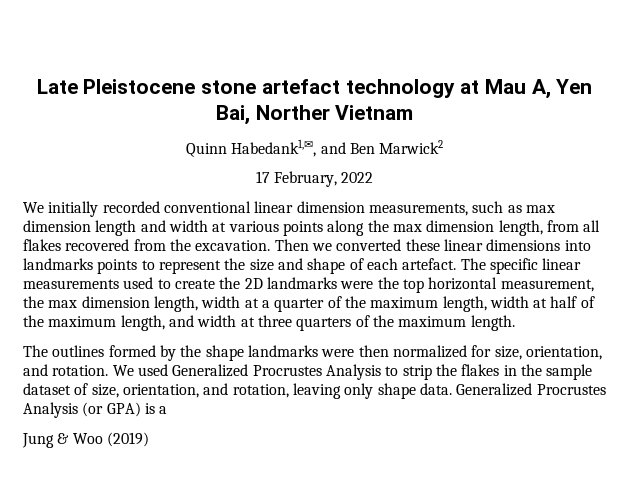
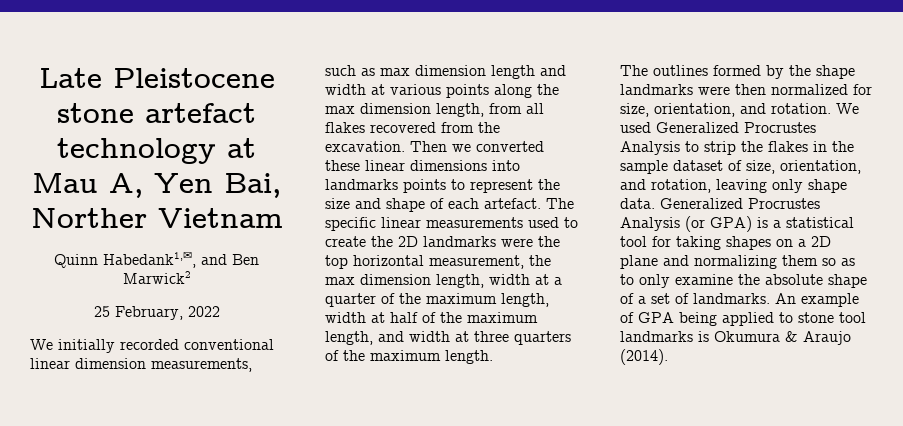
- 17 February, 2022
+ 25 February, 2022
- Generalized Procrustes Analysis (or GPA) is a
- Jung & Woo (2019)
+ Generalized Procrustes Analysis (or GPA) is a statistical tool for taking shapes on a 2D plane and normalizing them so as to only examine the absolute shape of a set of landmarks. An example of GPA being applied to stone tool landmarks is Okumura & Araujo (2014).

